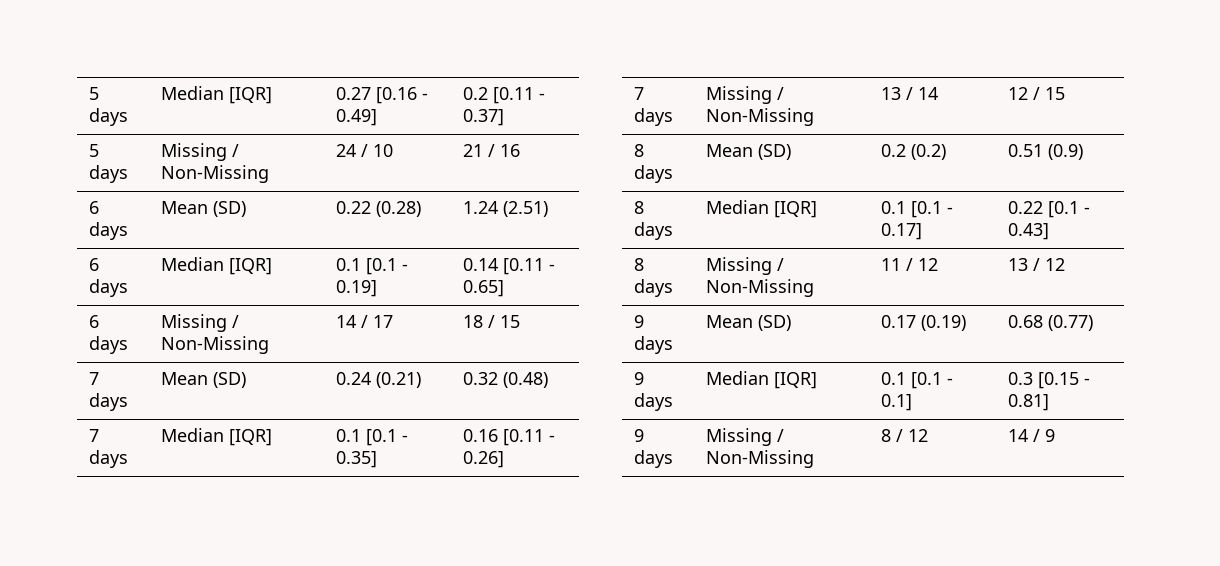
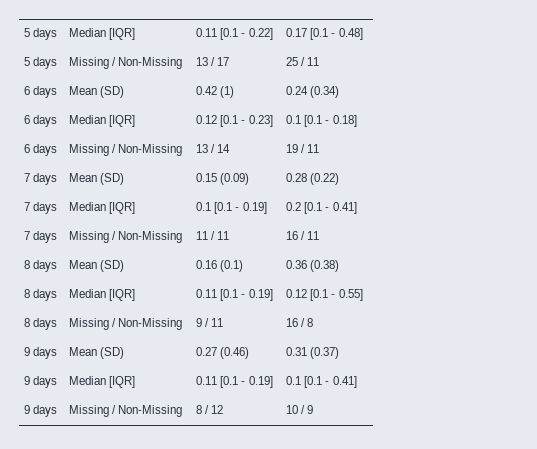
- 5 days | Median [IQR] | 0.27 [0.16 - 0.49] | 0.2 [0.11 - 0.37]
+ 5 days | Median [IQR] | 0.11 [0.1 - 0.22] | 0.17 [0.1 - 0.48]
- 5 days | Missing / Non-Missing | 24 / 10 | 21 / 16
+ 5 days | Missing / Non-Missing | 13 / 17 | 25 / 11
- 6 days | Mean (SD) | 0.22 (0.28) | 1.24 (2.51)
+ 6 days | Mean (SD) | 0.42 (1) | 0.24 (0.34)
- 6 days | Median [IQR] | 0.1 [0.1 - 0.19] | 0.14 [0.11 - 0.65]
- 6 days | Missing / Non-Missing | 14 / 17 | 18 / 15
- 7 days | Mean (SD) | 0.24 (0.21) | 0.32 (0.48)
- 7 days | Median [IQR] | 0.1 [0.1 - 0.35] | 0.16 [0.11 - 0.26]
+ 6 days | Median [IQR] | 0.12 [0.1 - 0.23] | 0.1 [0.1 - 0.18]
+ 6 days | Missing / Non-Missing | 13 / 14 | 19 / 11
+ 7 days | Mean (SD) | 0.15 (0.09) | 0.28 (0.22)
+ 7 days | Median [IQR] | 0.1 [0.1 - 0.19] | 0.2 [0.1 - 0.41]
- 7 days | Missing / Non-Missing | 13 / 14 | 12 / 15
+ 7 days | Missing / Non-Missing | 11 / 11 | 16 / 11
- 8 days | Mean (SD) | 0.2 (0.2) | 0.51 (0.9)
+ 8 days | Mean (SD) | 0.16 (0.1) | 0.36 (0.38)
- 8 days | Median [IQR] | 0.1 [0.1 - 0.17] | 0.22 [0.1 - 0.43]
+ 8 days | Median [IQR] | 0.11 [0.1 - 0.19] | 0.12 [0.1 - 0.55]
- 8 days | Missing / Non-Missing | 11 / 12 | 13 / 12
+ 8 days | Missing / Non-Missing | 9 / 11 | 16 / 8
- 9 days | Mean (SD) | 0.17 (0.19) | 0.68 (0.77)
+ 9 days | Mean (SD) | 0.27 (0.46) | 0.31 (0.37)
- 9 days | Median [IQR] | 0.1 [0.1 - 0.1] | 0.3 [0.15 - 0.81]
+ 9 days | Median [IQR] | 0.11 [0.1 - 0.19] | 0.1 [0.1 - 0.41]
- 9 days | Missing / Non-Missing | 8 / 12 | 14 / 9
+ 9 days | Missing / Non-Missing | 8 / 12 | 10 / 9

